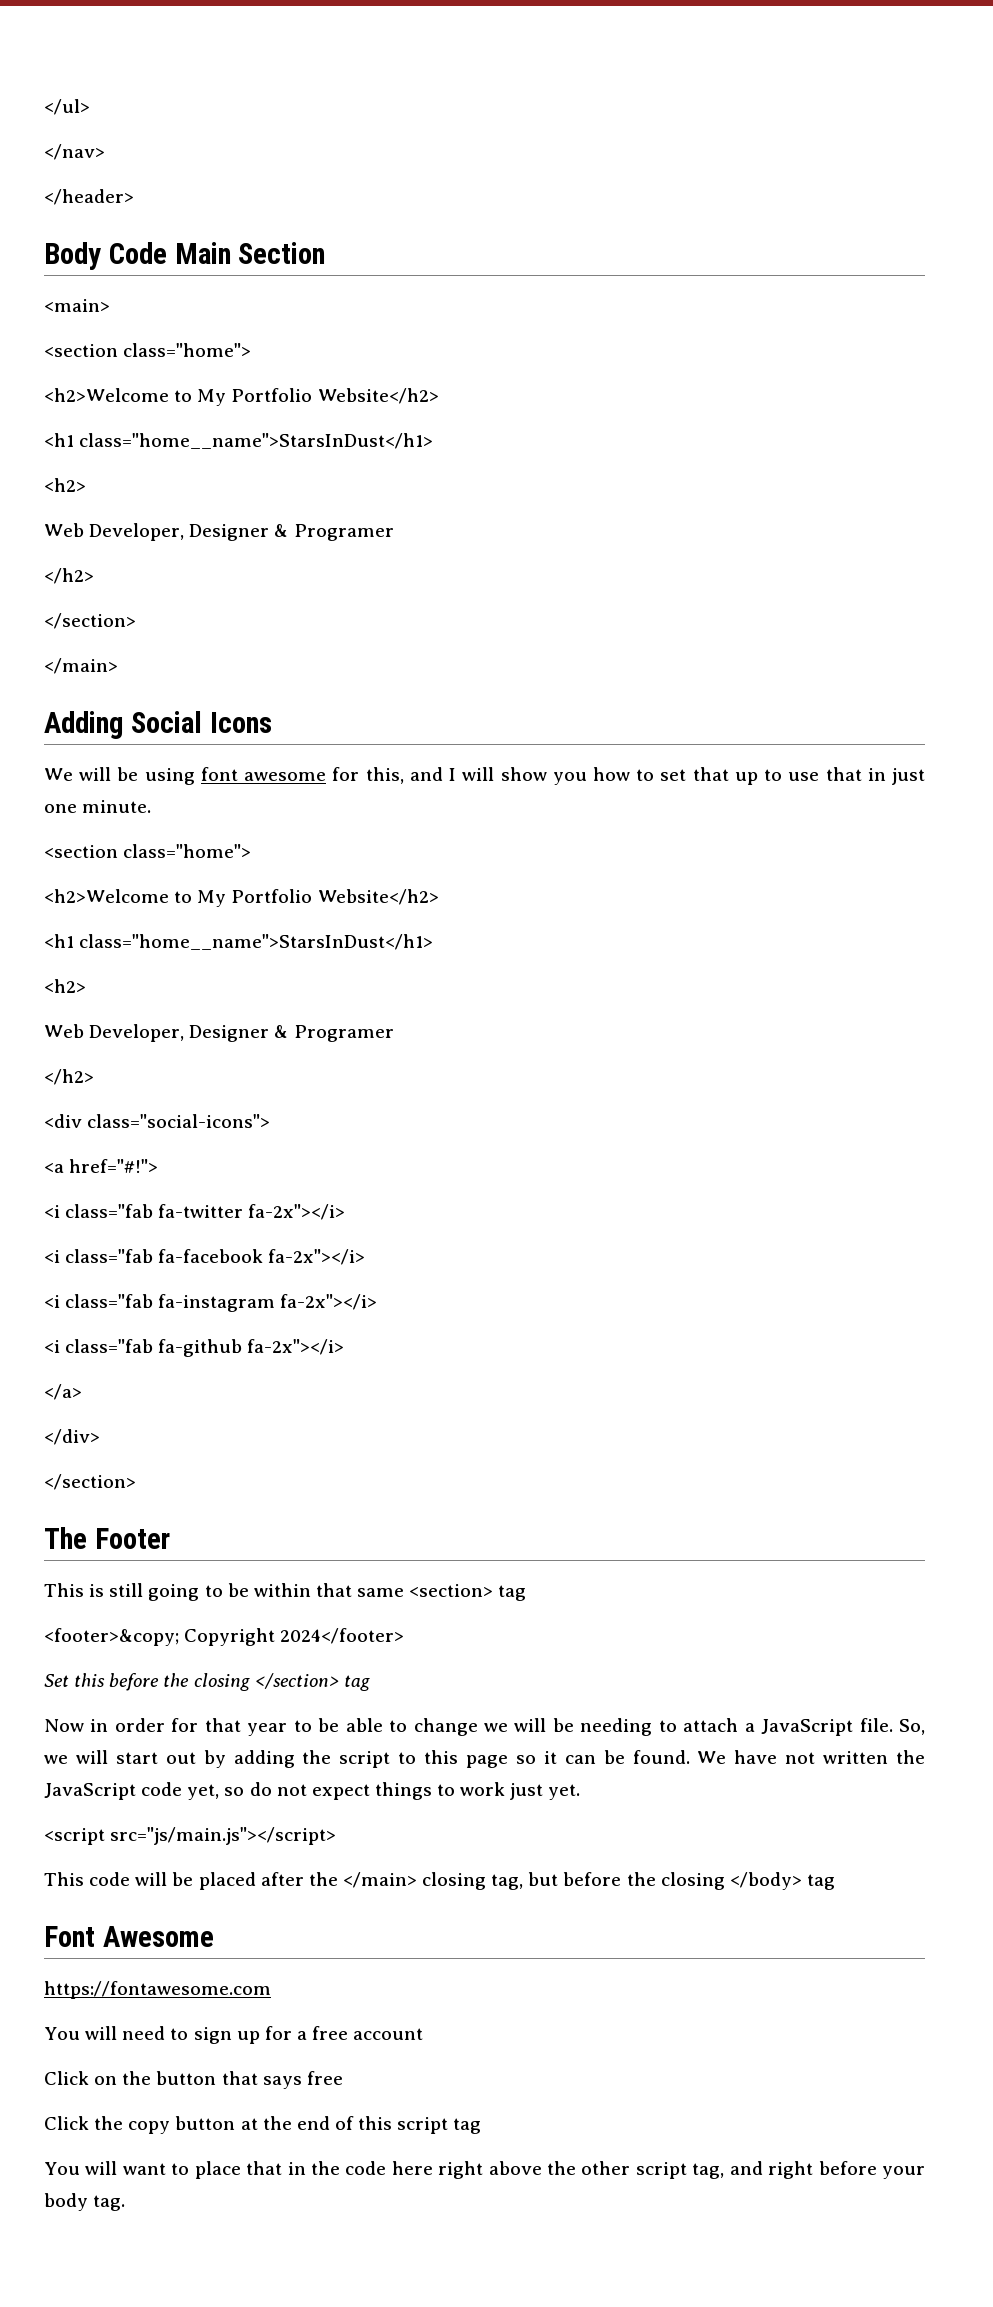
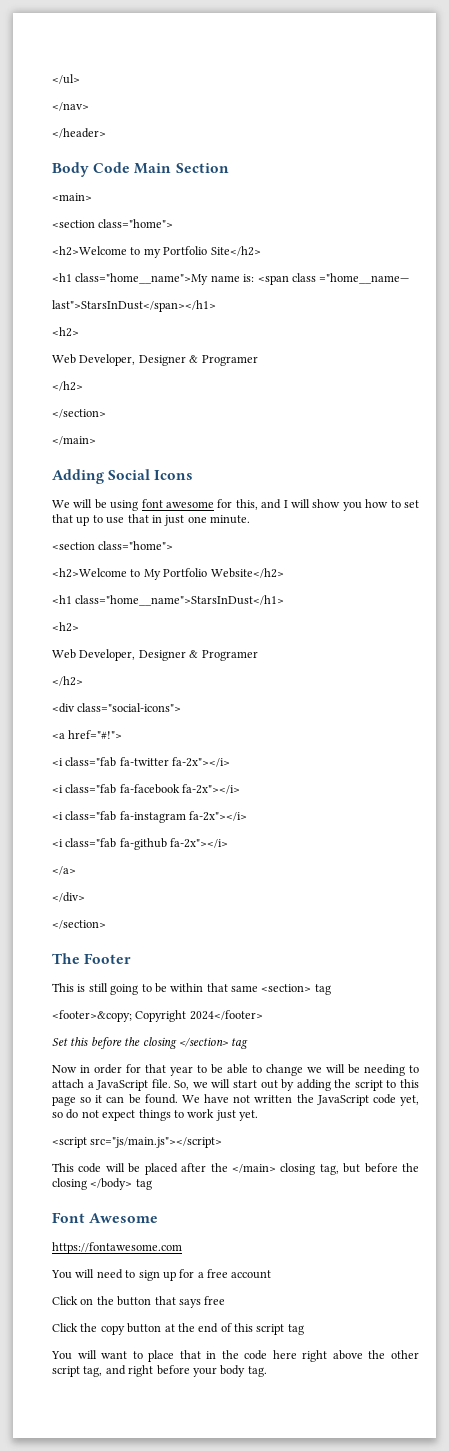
  <main>
  <section class="home">
- <h2>Welcome to My Portfolio Website</h2>
- <h1 class="home__name">StarsInDust</h1>
+ <h2>Welcome to my Portfolio Site</h2>
+ <h1 class="home__name">My name is: <span class ="home__name—
+ last">StarsInDust</span></h1>

